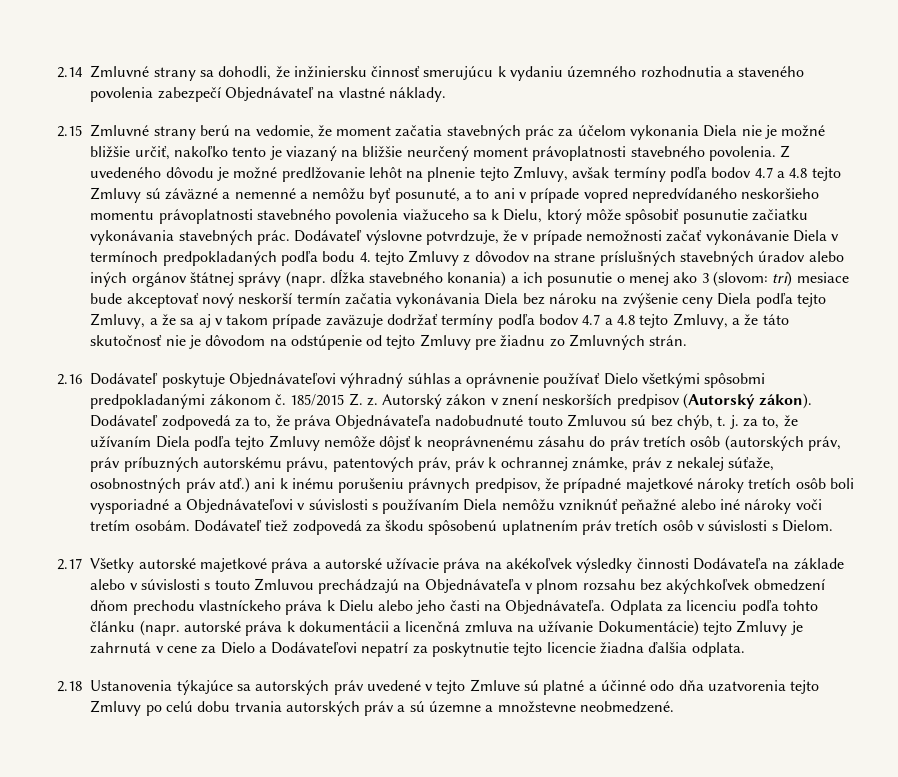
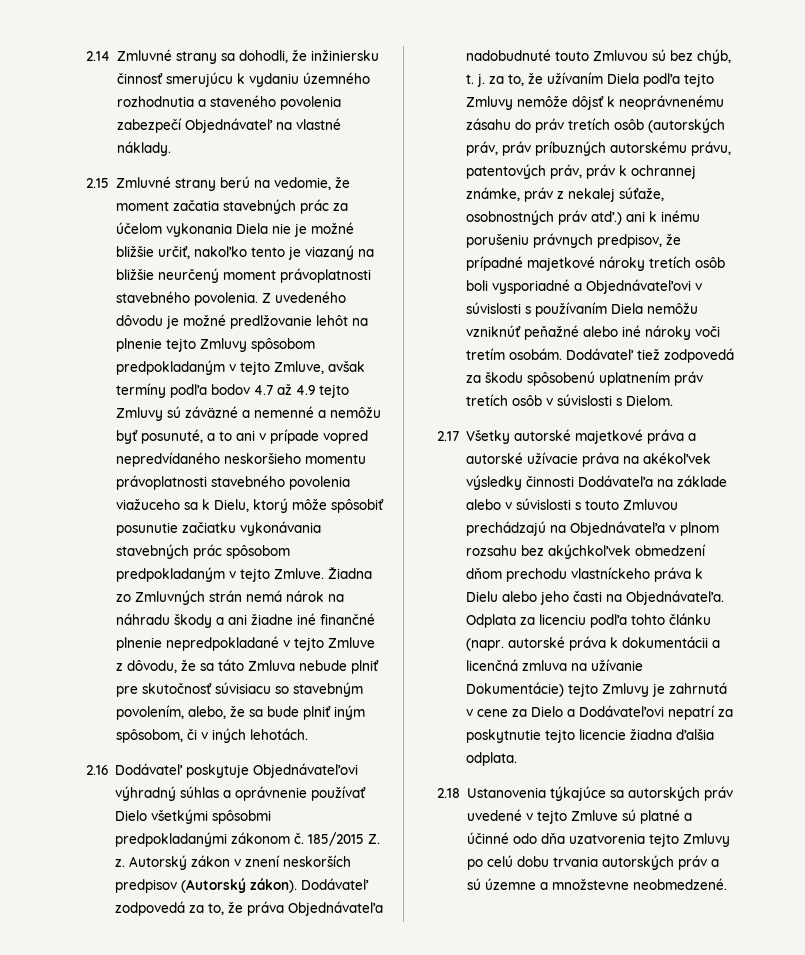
- Z uvedeného dôvodu je možné predlžovanie lehôt na plnenie tejto Zmluvy, avšak termíny podľa bodov 4.7 a 4.8 tejto Zmluvy sú záväzné a nemenné a nemôžu byť posunuté, a to ani v prípade vopred nepredvídaného neskoršieho momentu právoplatnosti stavebného povolenia viažuceho sa k Dielu, ktorý môže spôsobiť posunutie začiatku vykonávania stavebných prác. Dodávateľ výslovne potvrdzuje, že v prípade nemožnosti začať vykonávanie Diela v termínoch predpokladaných podľa bodu 4. tejto Zmluvy z dôvodov na strane príslušných stavebných úradov alebo iných orgánov štátnej správy (napr. dĺžka stavebného konania) a ich posunutie o menej ako 3 (slovom: tri) mesiace bude akceptovať nový neskorší termín začatia vykonávania Diela bez nároku na zvýšenie ceny Diela podľa tejto Zmluvy, a že sa aj v takom prípade zaväzuje dodržať termíny podľa bodov 4.7 a 4.8 tejto Zmluvy, a že táto skutočnosť nie je dôvodom na odstúpenie od tejto Zmluvy pre žiadnu zo Zmluvných strán.
+ Z uvedeného dôvodu je možné predlžovanie lehôt na plnenie tejto Zmluvy spôsobom predpokladaným v tejto Zmluve, avšak termíny podľa bodov 4.7 až 4.9 tejto Zmluvy sú záväzné a nemenné a nemôžu byť posunuté, a to ani v prípade vopred nepredvídaného neskoršieho momentu právoplatnosti stavebného povolenia viažuceho sa k Dielu, ktorý môže spôsobiť posunutie začiatku vykonávania stavebných prác spôsobom predpokladaným v tejto Zmluve. Žiadna zo Zmluvných strán nemá nárok na náhradu škody a ani žiadne iné finančné plnenie nepredpokladané v tejto Zmluve z dôvodu, že sa táto Zmluva nebude plniť pre skutočnosť súvisiacu so stavebným povolením, alebo, že sa bude plniť iným spôsobom, či v iných lehotách.

